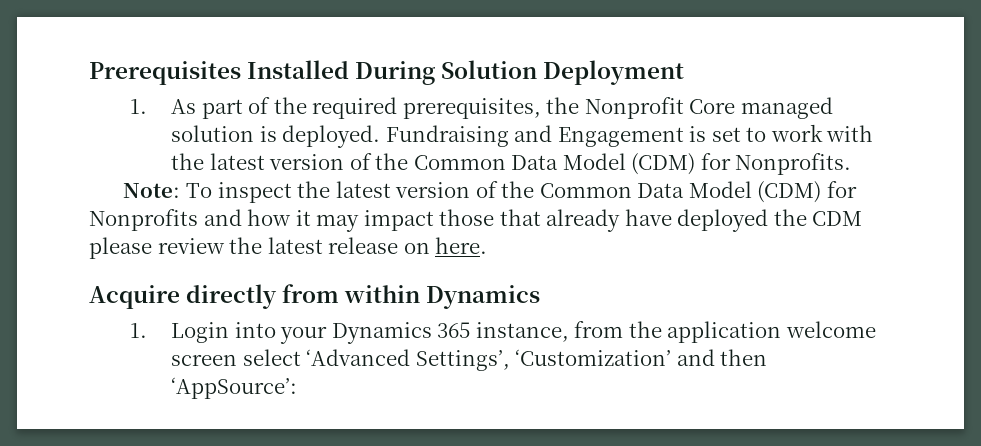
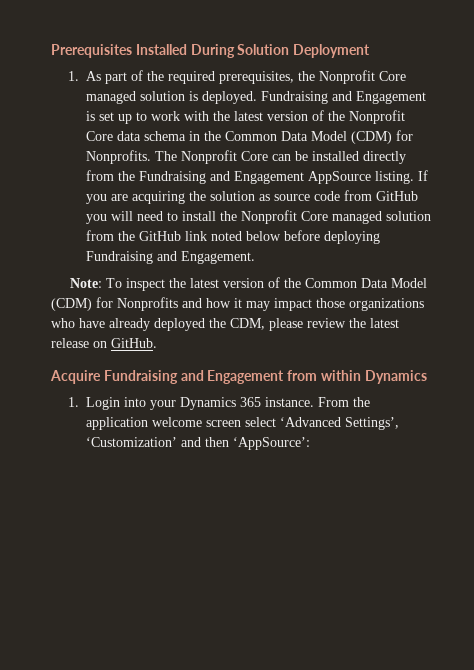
- Fundraising and Engagement is set to work with the latest version of the Common Data Model (CDM) for Nonprofits.
+ Fundraising and Engagement is set up to work with the latest version of the Nonprofit Core data schema in the Common Data Model (CDM) for Nonprofits. The Nonprofit Core can be installed directly from the Fundraising and Engagement AppSource listing. If you are acquiring the solution as source code from GitHub you will need to install the Nonprofit Core managed solution from the GitHub link noted below before deploying Fundraising and Engagement.
- Note: To inspect the latest version of the Common Data Model (CDM) for Nonprofits and how it may impact those that already have deployed the CDM please review the latest release on here.
+ Note: To inspect the latest version of the Common Data Model (CDM) for Nonprofits and how it may impact those organizations who have already deployed the CDM, please review the latest release on GitHub.
- Acquire directly from within Dynamics
+ Acquire Fundraising and Engagement from within Dynamics
- 1. Login into your Dynamics 365 instance, from the application welcome screen select ‘Advanced Settings’, ‘Customization’ and then ‘AppSource’:
+ 1. Login into your Dynamics 365 instance. From the application welcome screen select ‘Advanced Settings’, ‘Customization’ and then ‘AppSource’:

